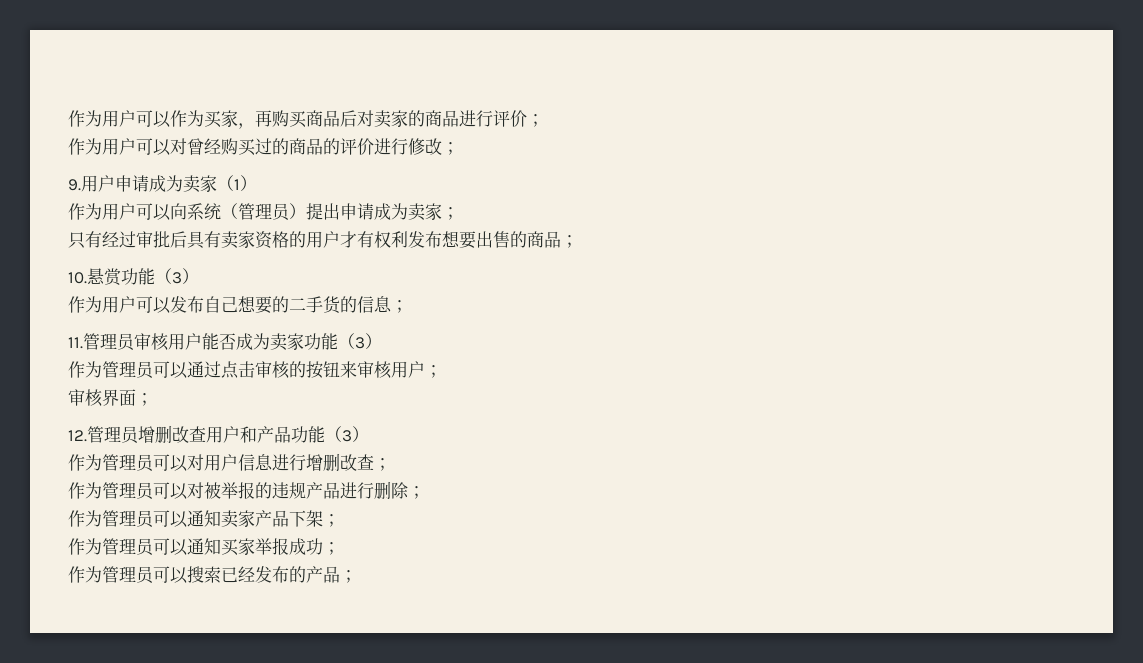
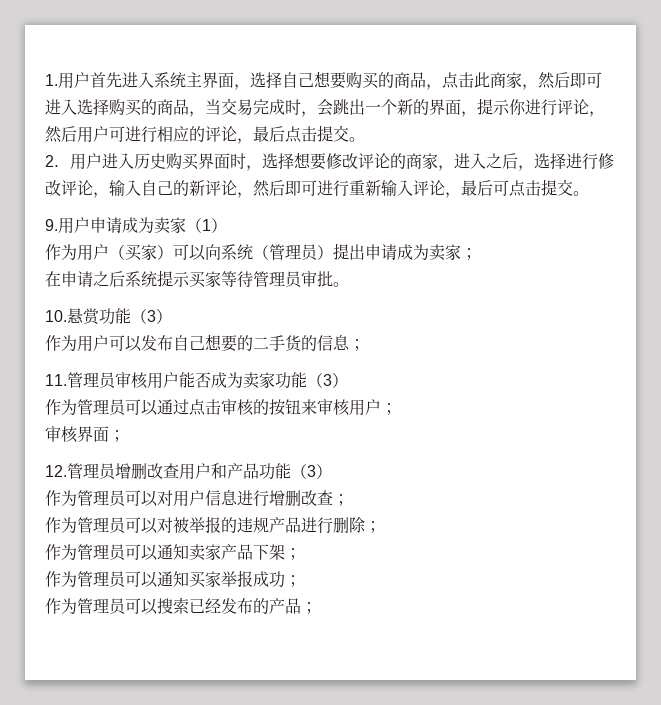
- 作为用户可以作为买家，再购买商品后对卖家的商品进行评价；
- 作为用户可以对曾经购买过的商品的评价进行修改；
+ 1.用户首先进入系统主界面，选择自己想要购买的商品，点击此商家，然后即可进入选择购买的商品，当交易完成时，会跳出一个新的界面，提示你进行评论，然后用户可进行相应的评论，最后点击提交。
+ 2．用户进入历史购买界面时，选择想要修改评论的商家，进入之后，选择进行修改评论，输入自己的新评论，然后即可进行重新输入评论，最后可点击提交。
- 作为用户可以向系统（管理员）提出申请成为卖家；
+ 作为用户（买家）可以向系统（管理员）提出申请成为卖家；
- 只有经过审批后具有卖家资格的用户才有权利发布想要出售的商品；
+ 在申请之后系统提示买家等待管理员审批。

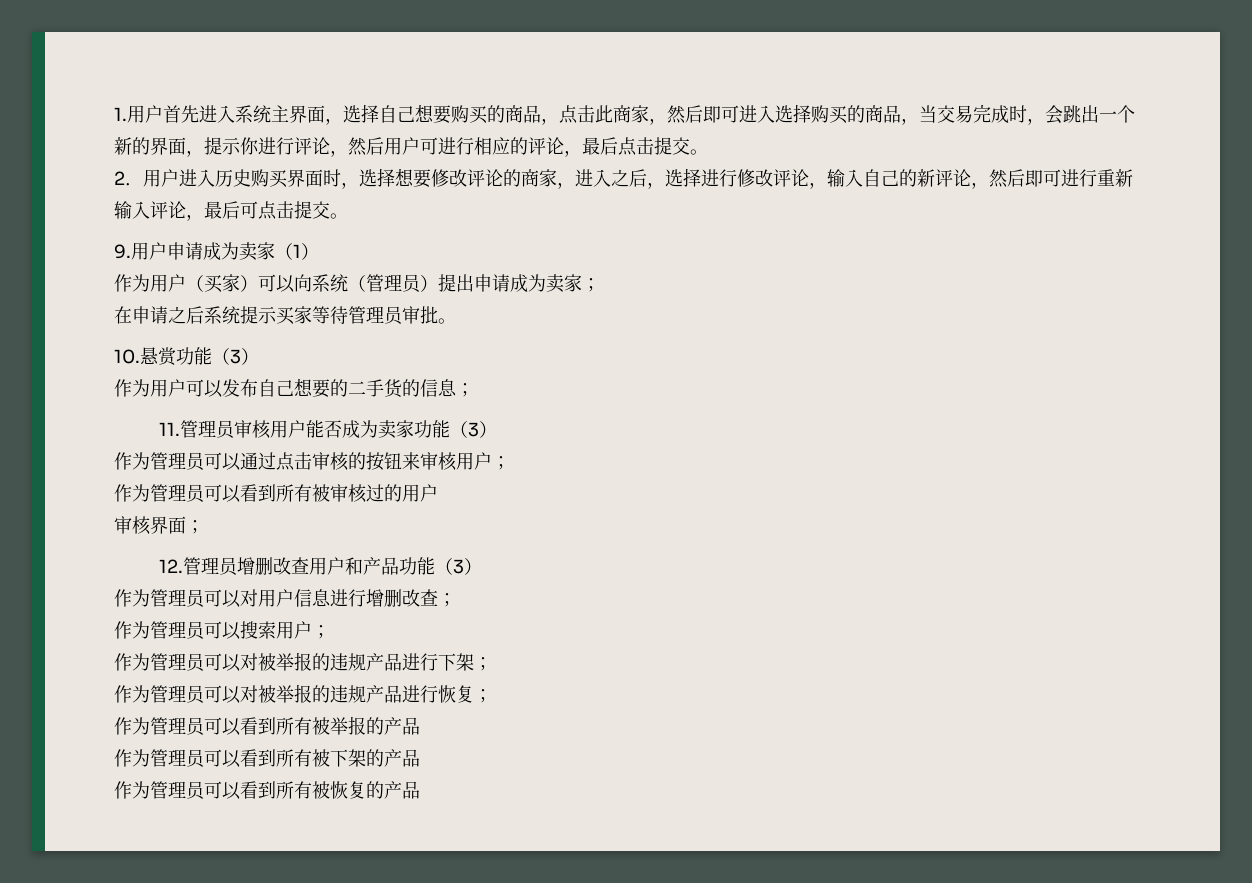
+ 作为管理员可以看到所有被审核过的用户
- 作为管理员可以对被举报的违规产品进行删除；
- 作为管理员可以通知卖家产品下架；
+ 作为管理员可以搜索用户；
+ 作为管理员可以对被举报的违规产品进行下架；
- 作为管理员可以通知买家举报成功；
- 作为管理员可以搜索已经发布的产品；
+ 作为管理员可以对被举报的违规产品进行恢复；
+ 作为管理员可以看到所有被举报的产品
+ 作为管理员可以看到所有被下架的产品
+ 作为管理员可以看到所有被恢复的产品

